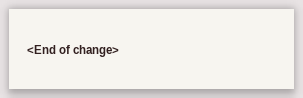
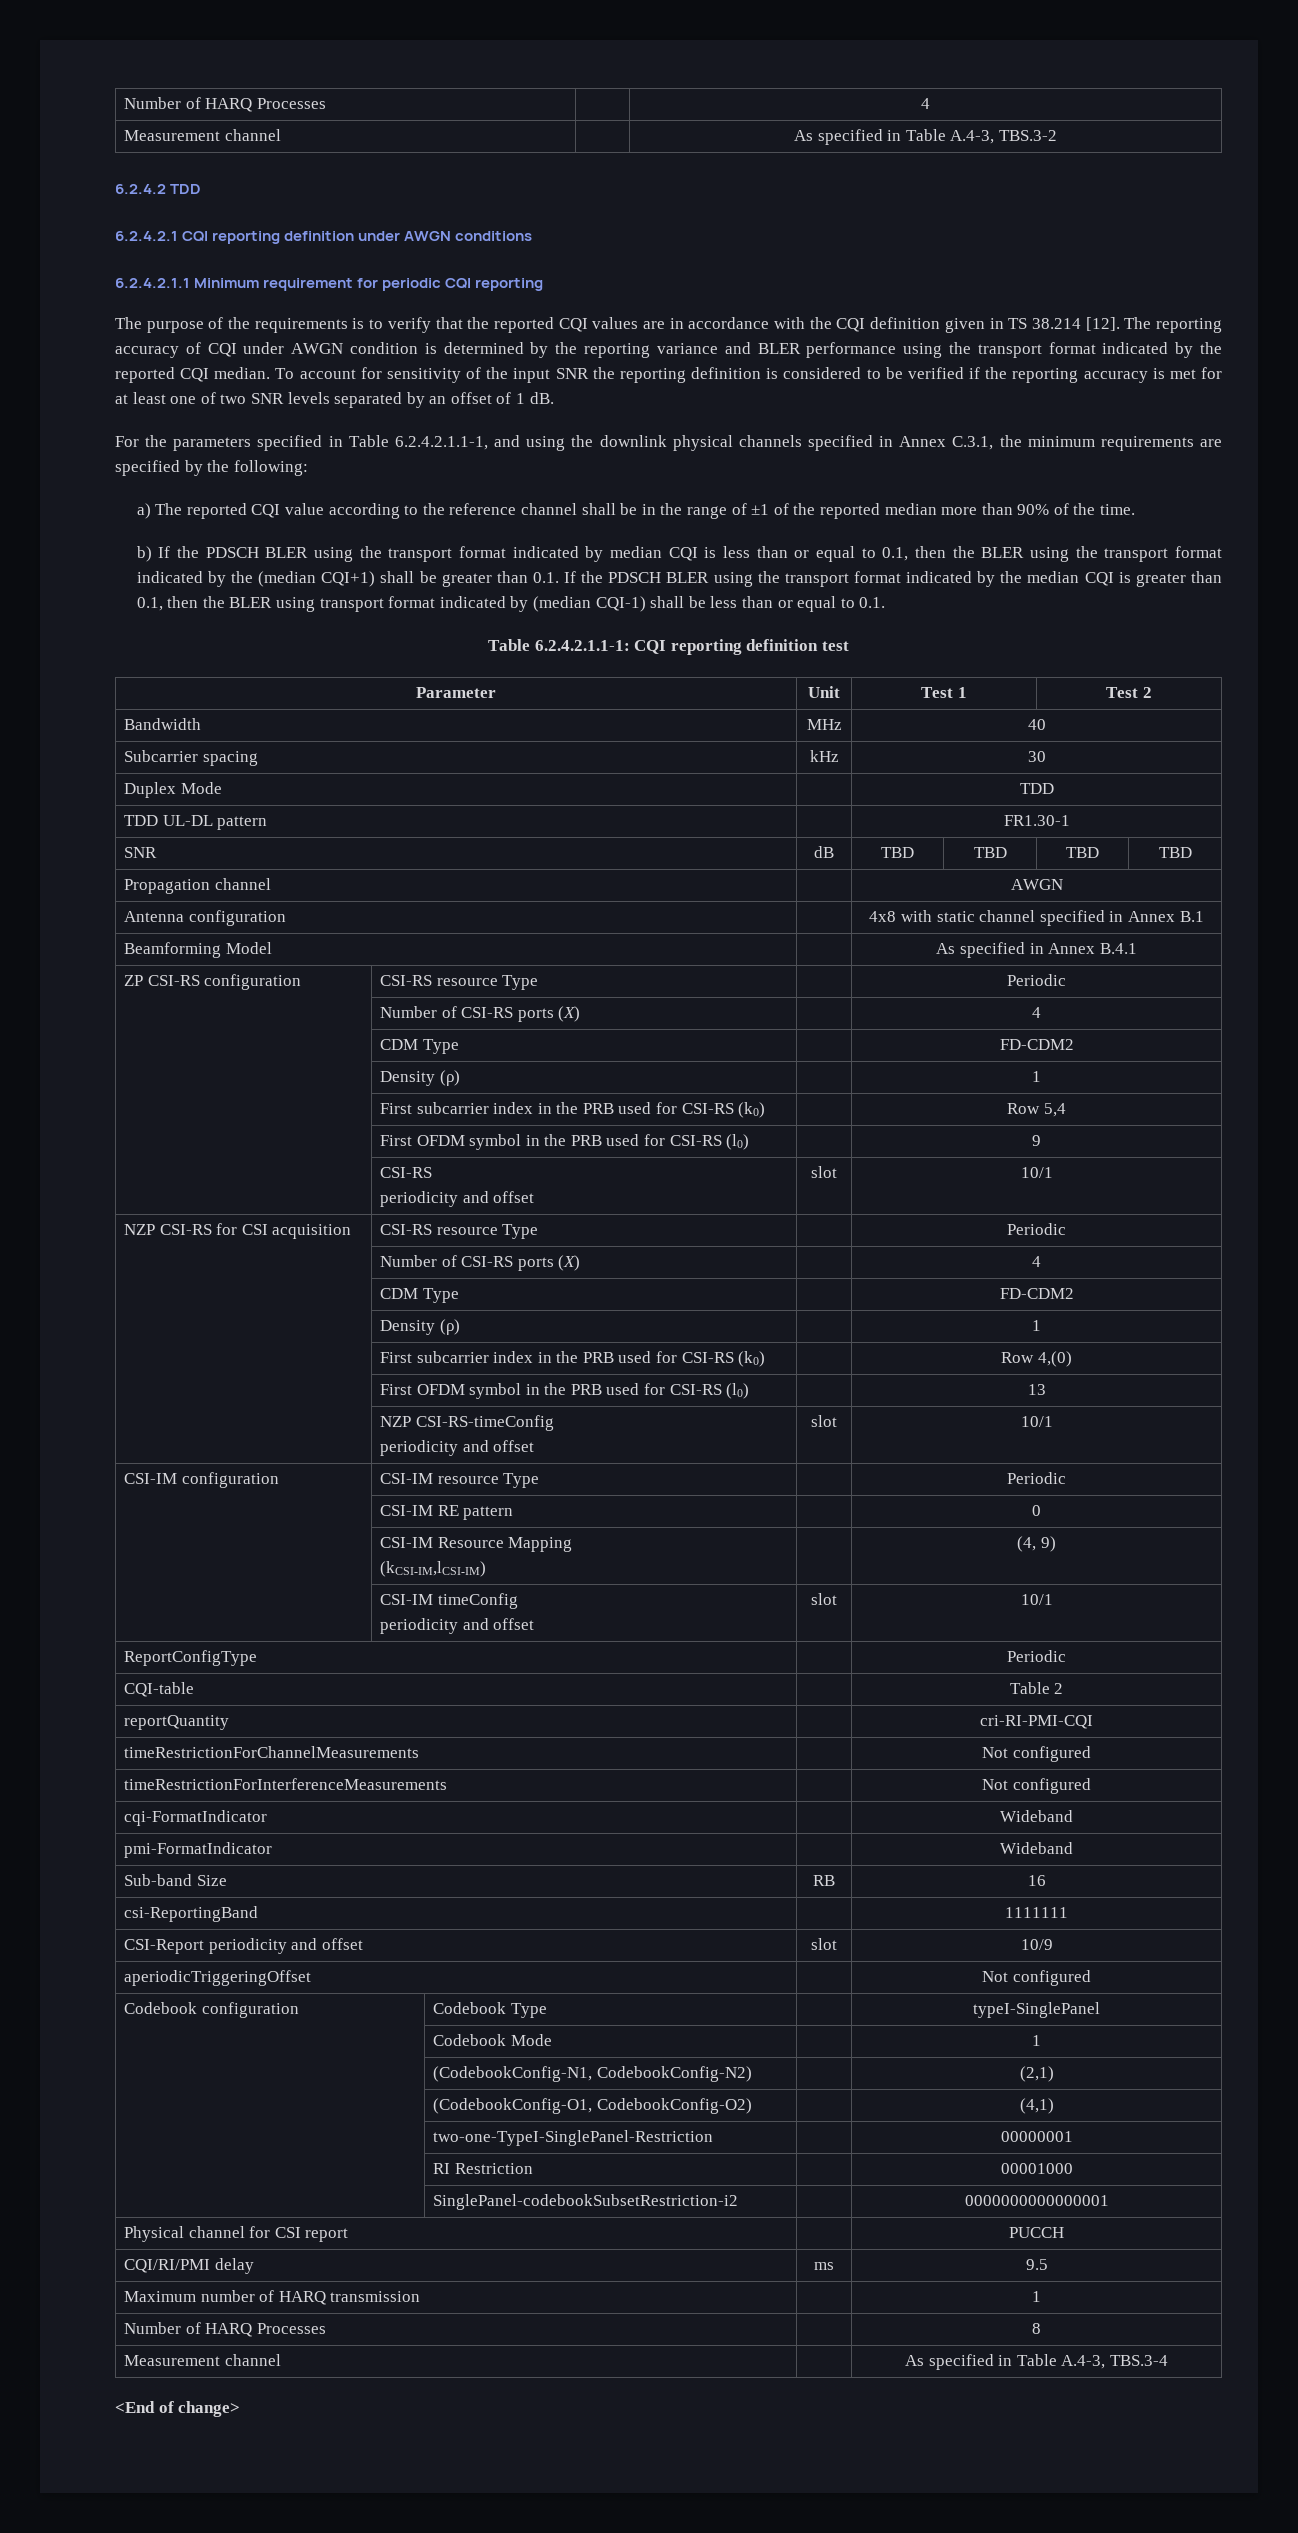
+ Number of HARQ Processes | | 4
+ Measurement channel | | As specified in Table A.4-3, TBS.3-2
+ 6.2.4.2 TDD
+ 6.2.4.2.1 CQI reporting definition under AWGN conditions
+ 6.2.4.2.1.1 Minimum requirement for periodic CQI reporting
+ The purpose of the requirements is to verify that the reported CQI values are in accordance with the CQI definition given in TS 38.214 [12]. The reporting accuracy of CQI under AWGN condition is determined by the reporting variance and BLER performance using the transport format indicated by the reported CQI median. To account for sensitivity of the input SNR the reporting definition is considered to be verified if the reporting accuracy is met for at least one of two SNR levels separated by an offset of 1 dB.
+ For the parameters specified in Table 6.2.4.2.1.1-1, and using the downlink physical channels specified in Annex C.3.1, the minimum requirements are specified by the following:
+ a) The reported CQI value according to the reference channel shall be in the range of ±1 of the reported median more than 90% of the time.
+ b) If the PDSCH BLER using the transport format indicated by median CQI is less than or equal to 0.1, then the BLER using the transport format indicated by the (median CQI+1) shall be greater than 0.1. If the PDSCH BLER using the transport format indicated by the median CQI is greater than 0.1, then the BLER using transport format indicated by (median CQI-1) shall be less than or equal to 0.1.
+ Table 6.2.4.2.1.1-1: CQI reporting definition test
+ Parameter | Unit | Test 1 | Test 2
+ Bandwidth | MHz | 40
+ Subcarrier spacing | kHz | 30
+ Duplex Mode | | TDD
+ TDD UL-DL pattern | | FR1.30-1
+ SNR | dB | TBD | TBD | TBD | TBD
+ Propagation channel | | AWGN
+ Antenna configuration | | 4x8 with static channel specified in Annex B.1
+ Beamforming Model | | As specified in Annex B.4.1
+ ZP CSI-RS configuration | CSI-RS resource Type | | Periodic
+ | Number of CSI-RS ports (X) | | 4
+ | CDM Type | | FD-CDM2
+ | Density (ρ) | | 1
+ | First subcarrier index in the PRB used for CSI-RS (k0) | | Row 5,4
+ | First OFDM symbol in the PRB used for CSI-RS (l0) | | 9
+ | CSI-RS
+ periodicity and offset | slot | 10/1
+ NZP CSI-RS for CSI acquisition | CSI-RS resource Type | | Periodic
+ | Number of CSI-RS ports (X) | | 4
+ | CDM Type | | FD-CDM2
+ | Density (ρ) | | 1
+ | First subcarrier index in the PRB used for CSI-RS (k0) | | Row 4,(0)
+ | First OFDM symbol in the PRB used for CSI-RS (l0) | | 13
+ | NZP CSI-RS-timeConfig
+ periodicity and offset | slot | 10/1
+ CSI-IM configuration | CSI-IM resource Type | | Periodic
+ | CSI-IM RE pattern | | 0
+ | CSI-IM Resource Mapping
+ (kCSI-IM,lCSI-IM) | | (4, 9)
+ | CSI-IM timeConfig
+ periodicity and offset | slot | 10/1
+ ReportConfigType | | Periodic
+ CQI-table | | Table 2
+ reportQuantity | | cri-RI-PMI-CQI
+ timeRestrictionForChannelMeasurements | | Not configured
+ timeRestrictionForInterferenceMeasurements | | Not configured
+ cqi-FormatIndicator | | Wideband
+ pmi-FormatIndicator | | Wideband
+ Sub-band Size | RB | 16
+ csi-ReportingBand | | 1111111
+ CSI-Report periodicity and offset | slot | 10/9
+ aperiodicTriggeringOffset | | Not configured
+ Codebook configuration | Codebook Type | | typeI-SinglePanel
+ | Codebook Mode | | 1
+ | (CodebookConfig-N1, CodebookConfig-N2) | | (2,1)
+ | (CodebookConfig-O1, CodebookConfig-O2) | | (4,1)
+ | two-one-TypeI-SinglePanel-Restriction | | 00000001
+ | RI Restriction | | 00001000
+ | SinglePanel-codebookSubsetRestriction-i2 | | 0000000000000001
+ Physical channel for CSI report | | PUCCH
+ CQI/RI/PMI delay | ms | 9.5
+ Maximum number of HARQ transmission | | 1
+ Number of HARQ Processes | | 8
+ Measurement channel | | As specified in Table A.4-3, TBS.3-4

